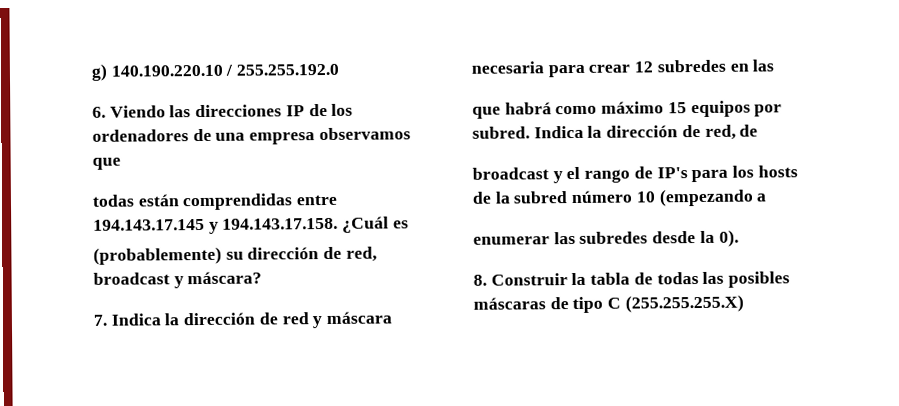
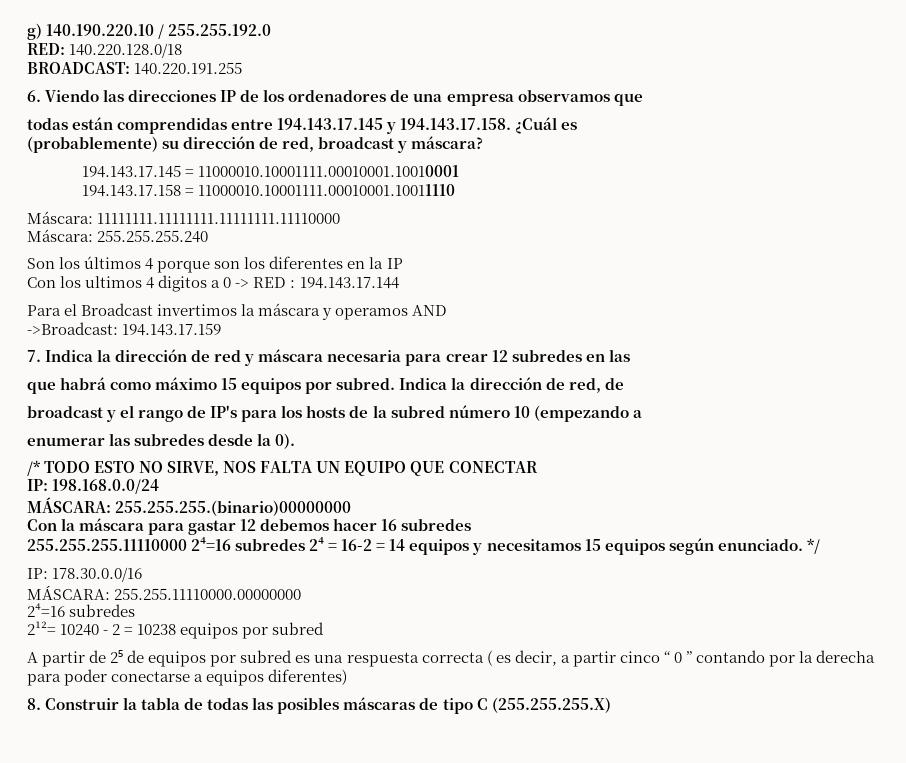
+ RED: 140.220.128.0/18
+ BROADCAST: 140.220.191.255
+ 194.143.17.145 = 11000010.10001111.00010001.10010001
+ 194.143.17.158 = 11000010.10001111.00010001.10011110
+ Máscara: 11111111.11111111.11111111.11110000
+ Máscara: 255.255.255.240
+ Son los últimos 4 porque son los diferentes en la IP
+ Con los ultimos 4 digitos a 0 -> RED : 194.143.17.144
+ Para el Broadcast invertimos la máscara y operamos AND
+ ->Broadcast: 194.143.17.159
+ /* TODO ESTO NO SIRVE, NOS FALTA UN EQUIPO QUE CONECTAR
+ IP: 198.168.0.0/24
+ MÁSCARA: 255.255.255.(binario)00000000
+ Con la máscara para gastar 12 debemos hacer 16 subredes
+ 255.255.255.11110000 2⁴=16 subredes 2⁴ = 16-2 = 14 equipos y necesitamos 15 equipos según enunciado. */
+ IP: 178.30.0.0/16
+ MÁSCARA: 255.255.11110000.00000000
+ 2⁴=16 subredes
+ 2¹²= 10240 - 2 = 10238 equipos por subred
+ A partir de 2⁵ de equipos por subred es una respuesta correcta ( es decir, a partir cinco “ 0 ” contando por la derecha para poder conectarse a equipos diferentes)

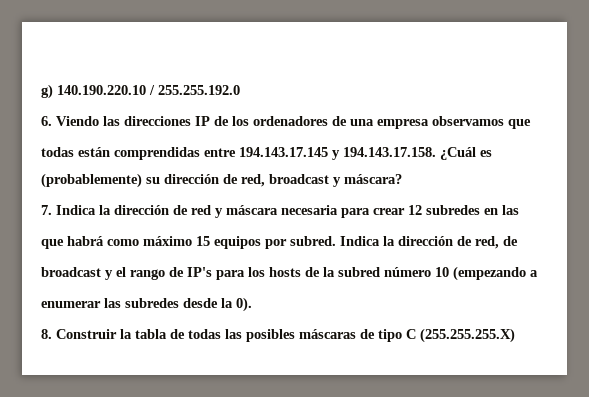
- RED: 140.220.128.0/18
- BROADCAST: 140.220.191.255
- 194.143.17.145 = 11000010.10001111.00010001.10010001
- 194.143.17.158 = 11000010.10001111.00010001.10011110
- Máscara: 11111111.11111111.11111111.11110000
- Máscara: 255.255.255.240
- Son los últimos 4 porque son los diferentes en la IP
- Con los ultimos 4 digitos a 0 -> RED : 194.143.17.144
- Para el Broadcast invertimos la máscara y operamos AND
- ->Broadcast: 194.143.17.159
- /* TODO ESTO NO SIRVE, NOS FALTA UN EQUIPO QUE CONECTAR
- IP: 198.168.0.0/24
- MÁSCARA: 255.255.255.(binario)00000000
- Con la máscara para gastar 12 debemos hacer 16 subredes
- 255.255.255.11110000 2⁴=16 subredes 2⁴ = 16-2 = 14 equipos y necesitamos 15 equipos según enunciado. */
- IP: 178.30.0.0/16
- MÁSCARA: 255.255.11110000.00000000
- 2⁴=16 subredes
- 2¹²= 10240 - 2 = 10238 equipos por subred
- A partir de 2⁵ de equipos por subred es una respuesta correcta ( es decir, a partir cinco “ 0 ” contando por la derecha para poder conectarse a equipos diferentes)

